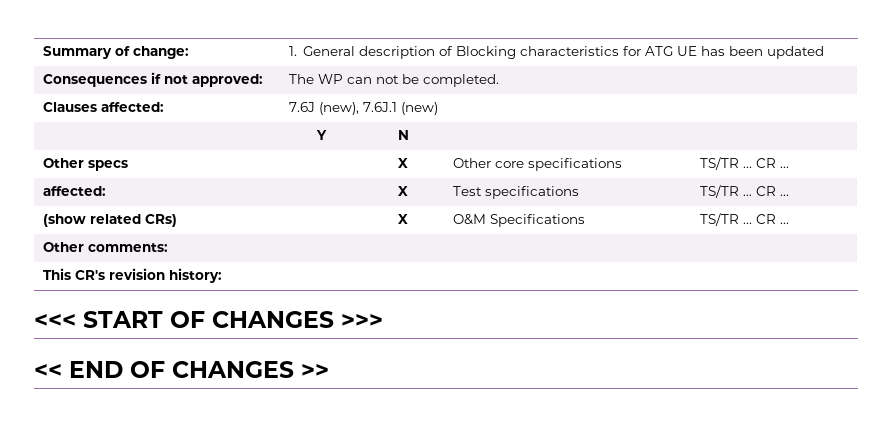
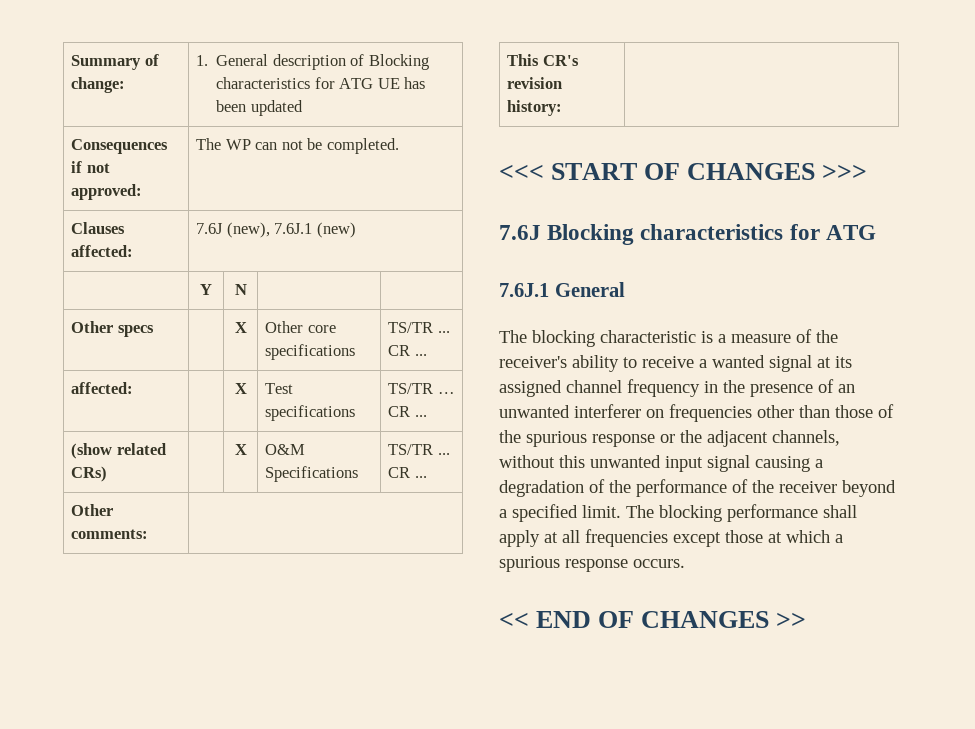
+ 7.6J Blocking characteristics for ATG
+ 7.6J.1 General
+ The blocking characteristic is a measure of the receiver's ability to receive a wanted signal at its assigned channel frequency in the presence of an unwanted interferer on frequencies other than those of the spurious response or the adjacent channels, without this unwanted input signal causing a degradation of the performance of the receiver beyond a specified limit. The blocking performance shall apply at all frequencies except those at which a spurious response occurs.

